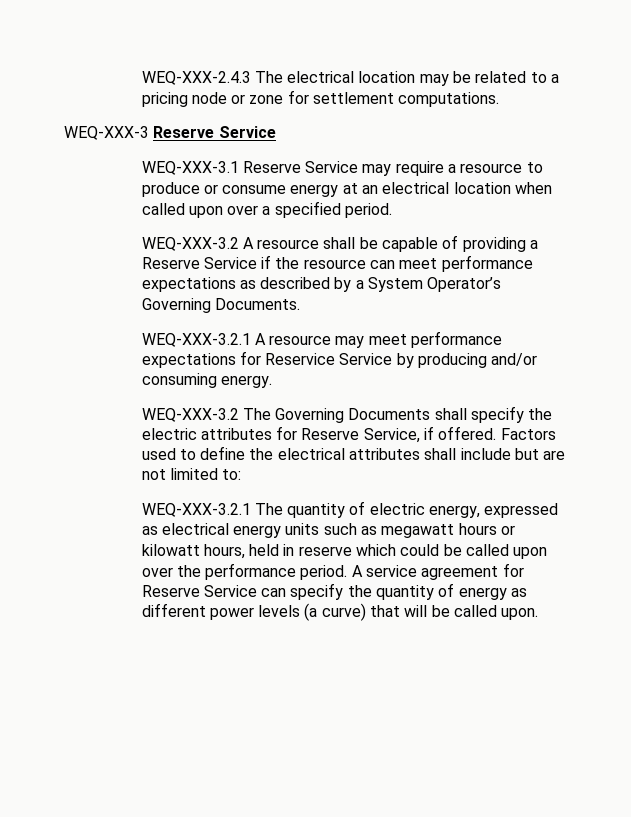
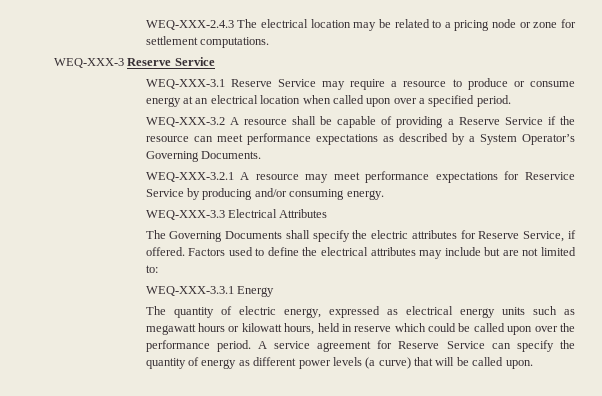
- WEQ-XXX-3.2 The Governing Documents shall specify the electric attributes for Reserve Service, if offered.
+ WEQ-XXX-3.3 Electrical Attributes
+ The Governing Documents shall specify the electric attributes for Reserve Service, if offered.
- Factors used to define the electrical attributes shall include but are not limited to:
+ Factors used to define the electrical attributes may include but are not limited to:
- WEQ-XXX-3.2.1 The quantity of electric energy, expressed as electrical energy units such as megawatt hours or kilowatt hours, held in reserve which could be called upon over the performance period.
+ WEQ-XXX-3.3.1 Energy
+ The quantity of electric energy, expressed as electrical energy units such as megawatt hours or kilowatt hours, held in reserve which could be called upon over the performance period.

